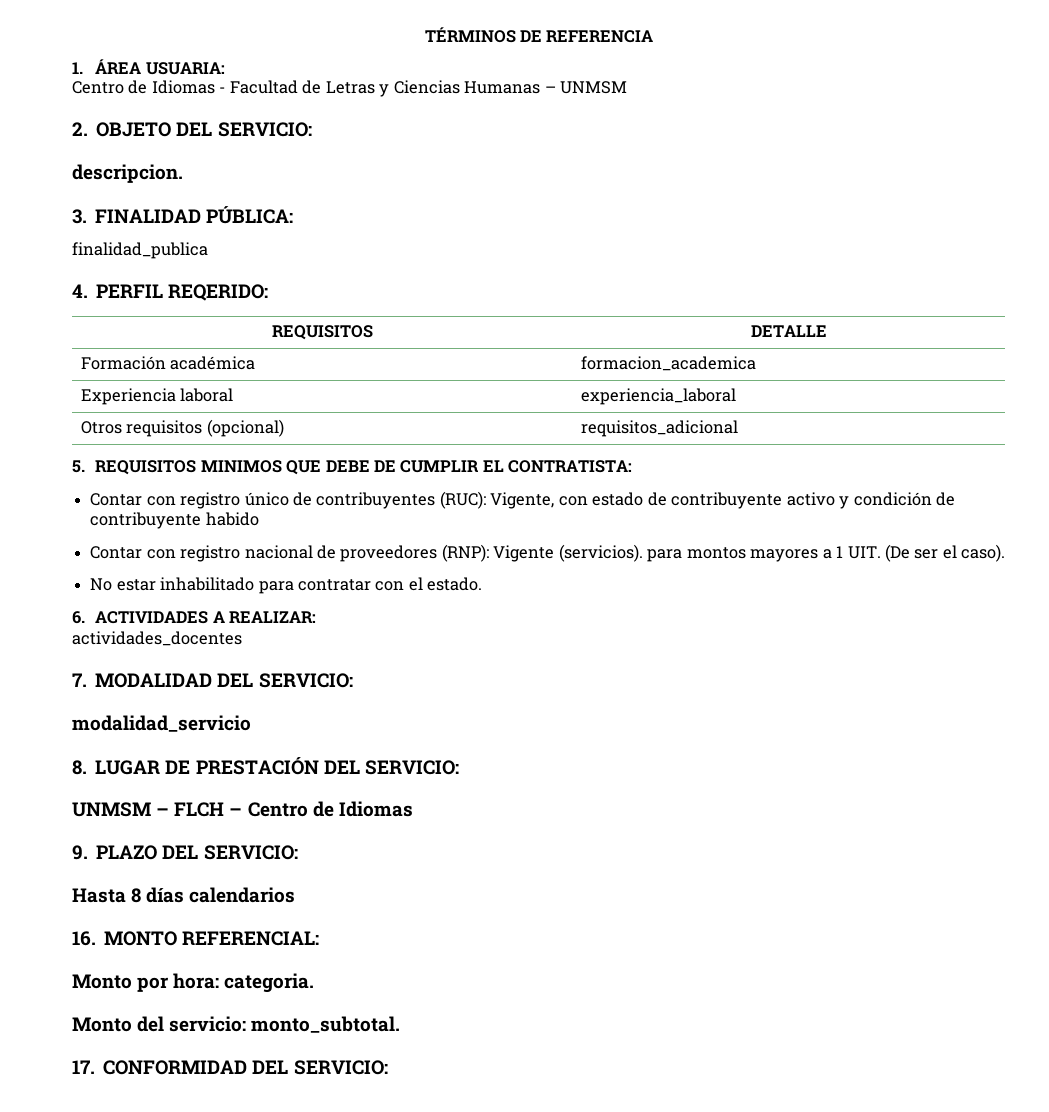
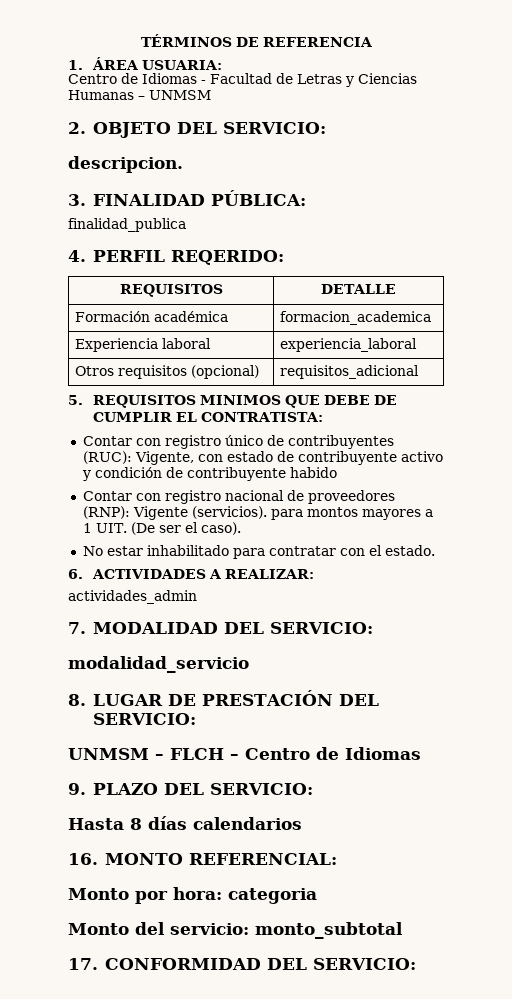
- actividades_docentes
+ actividades_admin
- Monto por hora: categoria.
+ Monto por hora: categoria
- Monto del servicio: monto_subtotal.
+ Monto del servicio: monto_subtotal

